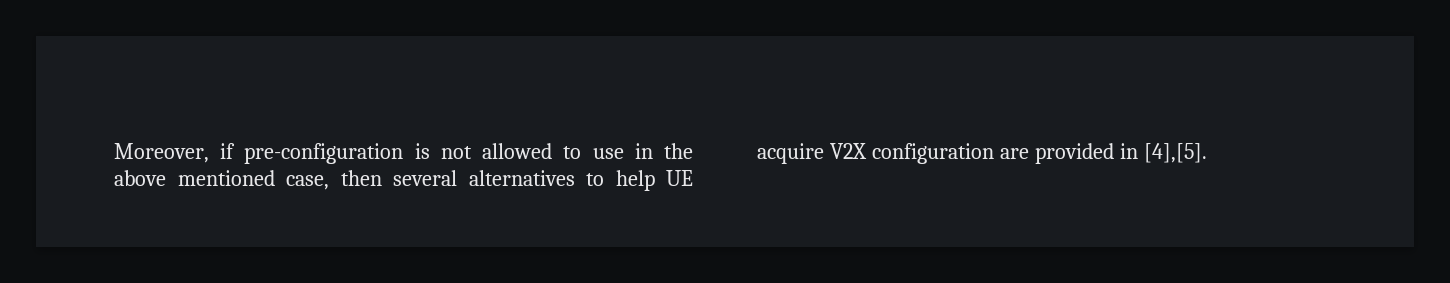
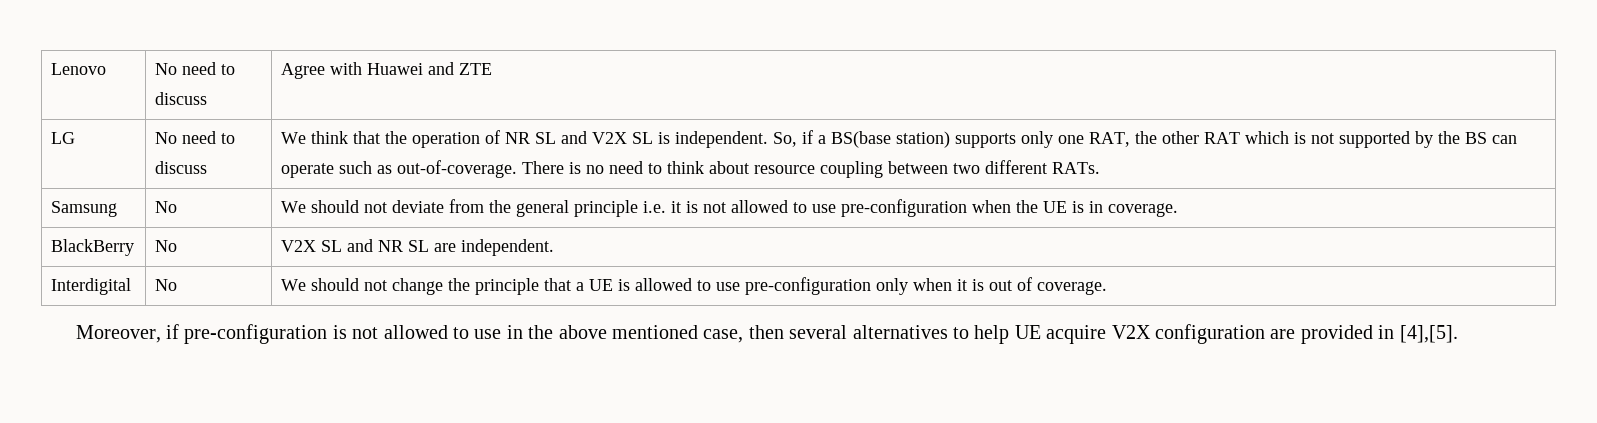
+ Lenovo | No need to discuss | Agree with Huawei and ZTE
+ LG | No need to discuss | We think that the operation of NR SL and V2X SL is independent. So, if a BS(base station) supports only one RAT, the other RAT which is not supported by the BS can operate such as out-of-coverage. There is no need to think about resource coupling between two different RATs.
+ Samsung | No | We should not deviate from the general principle i.e. it is not allowed to use pre-configuration when the UE is in coverage.
+ BlackBerry | No | V2X SL and NR SL are independent.
+ Interdigital | No | We should not change the principle that a UE is allowed to use pre-configuration only when it is out of coverage.

